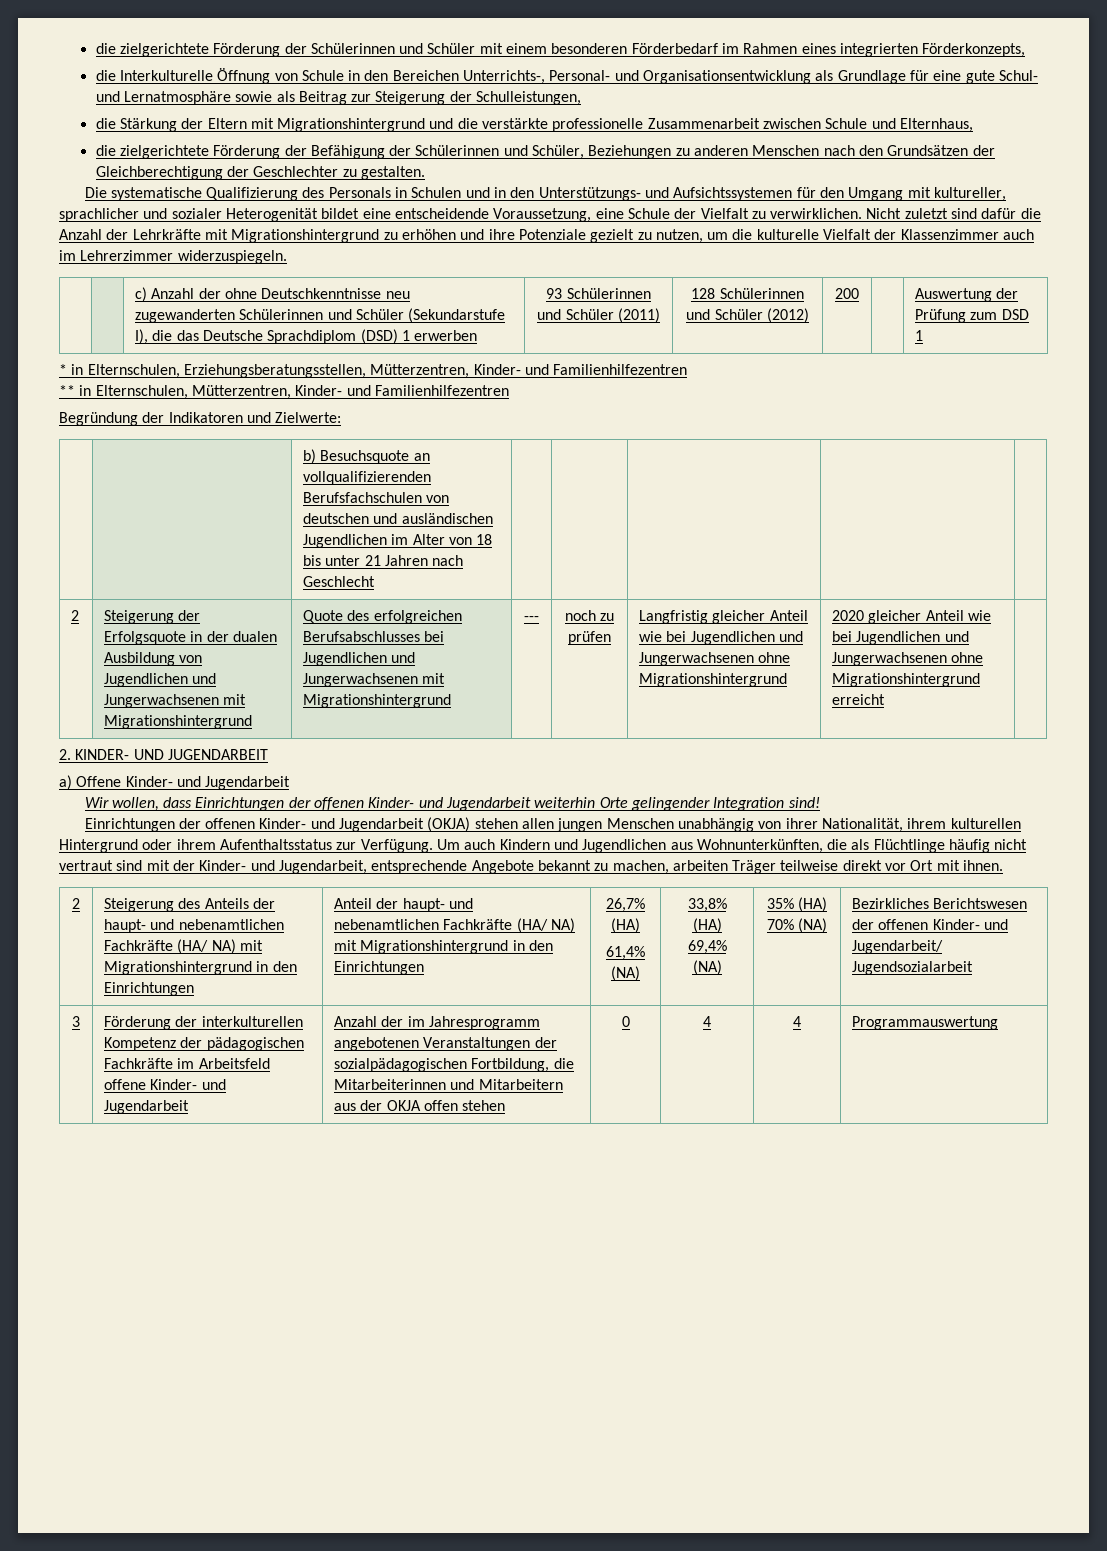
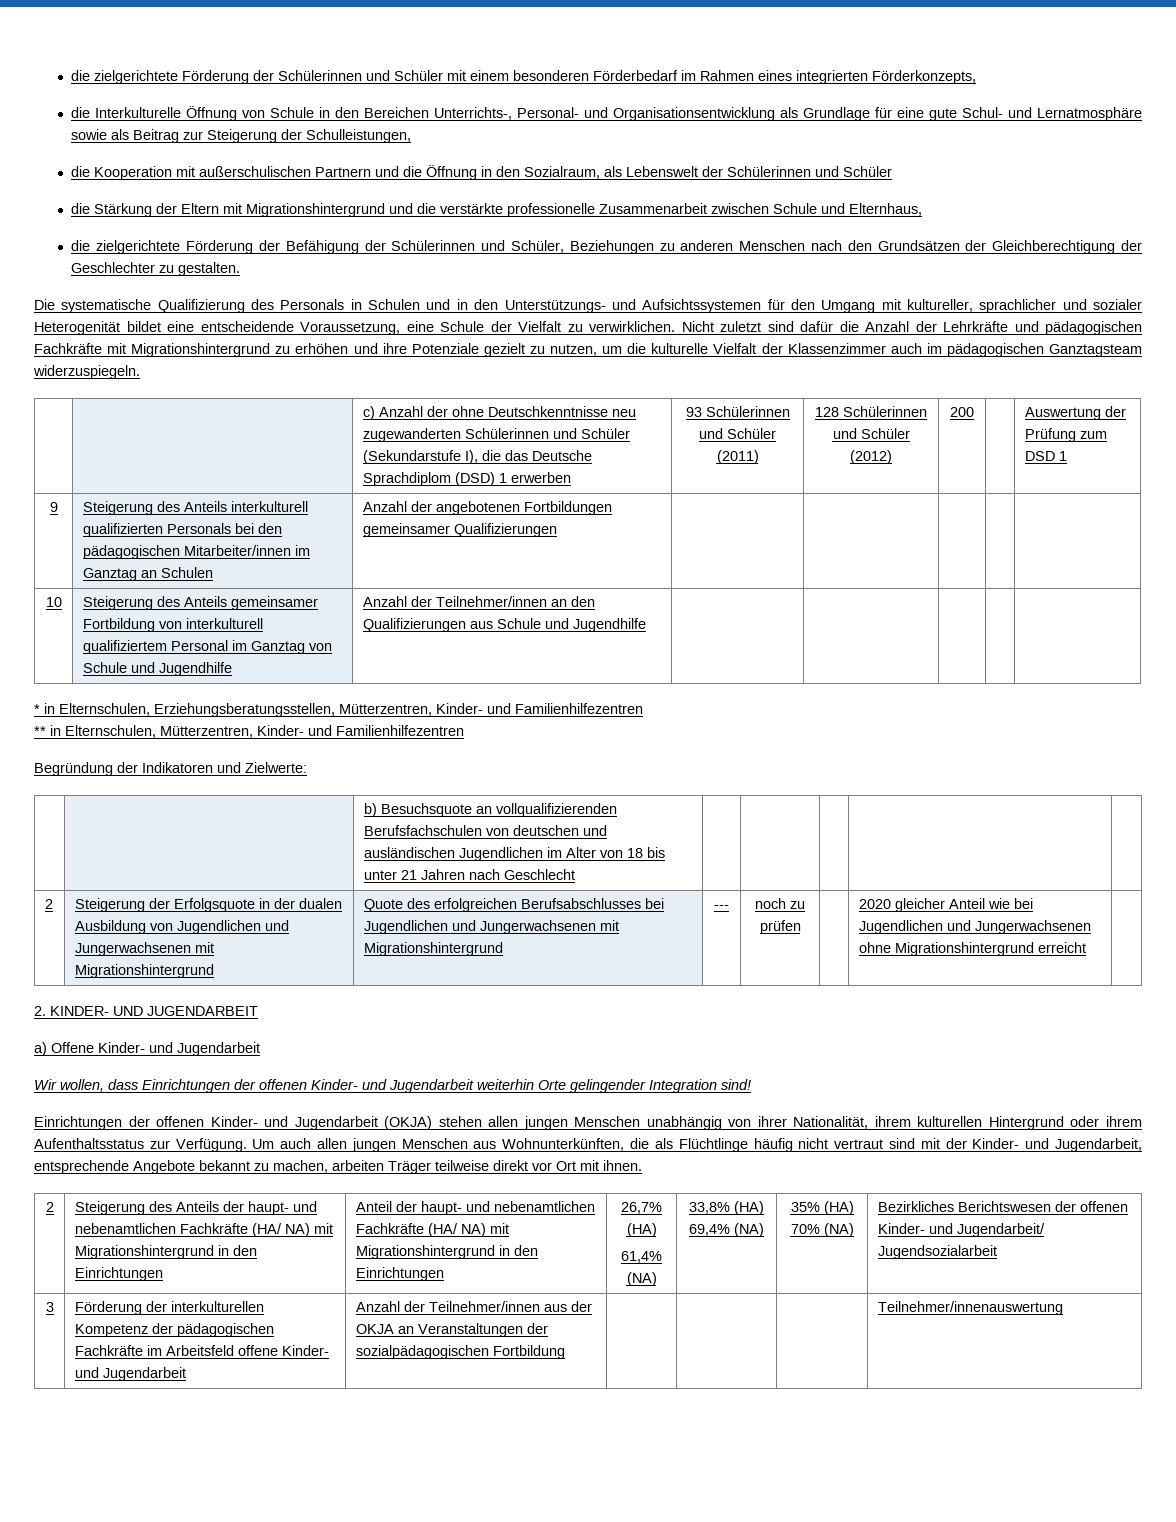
+ die Kooperation mit außerschulischen Partnern und die Öffnung in den Sozialraum, als Lebenswelt der Schülerinnen und Schüler
- Nicht zuletzt sind dafür die Anzahl der Lehrkräfte mit Migrationshintergrund zu erhöhen und ihre Potenziale gezielt zu nutzen, um die kulturelle Vielfalt der Klassenzimmer auch im Lehrerzimmer widerzuspiegeln.
+ Nicht zuletzt sind dafür die Anzahl der Lehrkräfte und pädagogischen Fachkräfte mit Migrationshintergrund zu erhöhen und ihre Potenziale gezielt zu nutzen, um die kulturelle Vielfalt der Klassenzimmer auch im pädagogischen Ganztagsteam widerzuspiegeln.
+ 9 | Steigerung des Anteils interkulturell qualifizierten Personals bei den pädagogischen Mitarbeiter/innen im Ganztag an Schulen | Anzahl der angebotenen Fortbildungen gemeinsamer Qualifizierungen | | | | |
+ 10 | Steigerung des Anteils gemeinsamer Fortbildung von interkulturell qualifiziertem Personal im Ganztag von Schule und Jugendhilfe | Anzahl der Teilnehmer/innen an den Qualifizierungen aus Schule und Jugendhilfe | | | | |
- Langfristig gleicher Anteil wie bei Jugendlichen und Jungerwachsenen ohne Migrationshintergrund
- Um auch Kindern und Jugendlichen aus Wohnunterkünften, die als Flüchtlinge häufig nicht vertraut sind mit der Kinder- und Jugendarbeit, entsprechende Angebote bekannt zu machen, arbeiten Träger teilweise direkt vor Ort mit ihnen.
+ Um auch allen jungen Menschen aus Wohnunterkünften, die als Flüchtlinge häufig nicht vertraut sind mit der Kinder- und Jugendarbeit, entsprechende Angebote bekannt zu machen, arbeiten Träger teilweise direkt vor Ort mit ihnen.
- 3 | Förderung der interkulturellen Kompetenz der pädagogischen Fachkräfte im Arbeitsfeld offene Kinder- und Jugendarbeit | Anzahl der im Jahresprogramm angebotenen Veranstaltungen der sozialpädagogischen Fortbildung, die Mitarbeiterinnen und Mitarbeitern aus der OKJA offen stehen | 0 | 4 | 4 | Programmauswertung
+ 3 | Förderung der interkulturellen Kompetenz der pädagogischen Fachkräfte im Arbeitsfeld offene Kinder- und Jugendarbeit | Anzahl der Teilnehmer/innen aus der OKJA an Veranstaltungen der sozialpädagogischen Fortbildung | | | | Teilnehmer/innenauswertung

